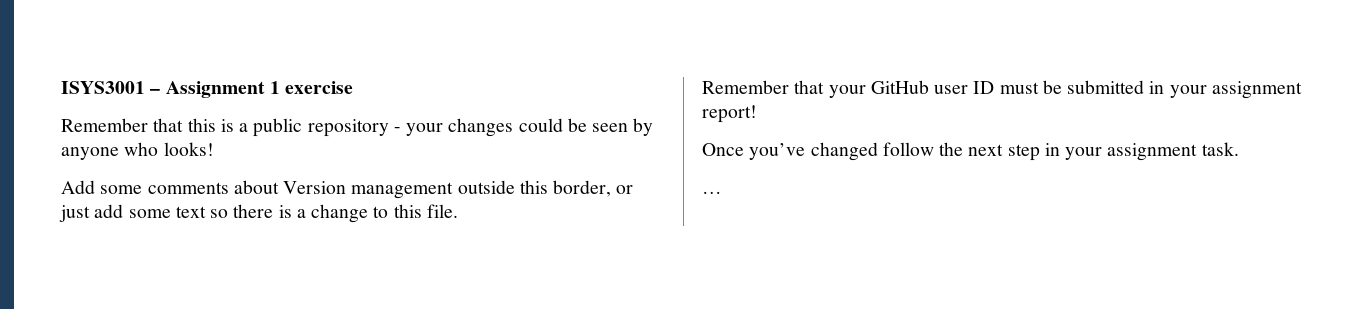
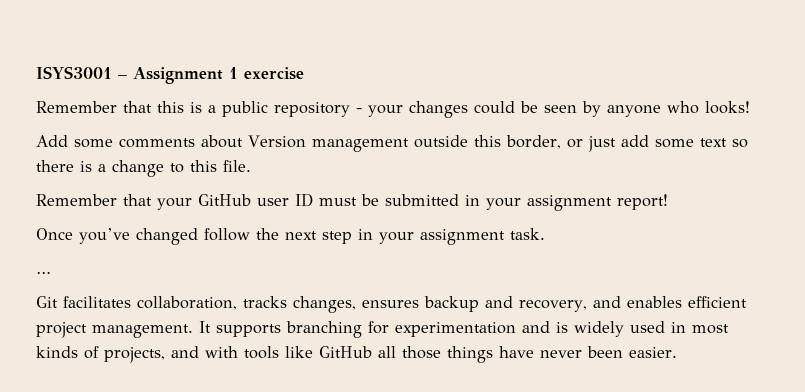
+ Git facilitates collaboration, tracks changes, ensures backup and recovery, and enables efficient project management. It supports branching for experimentation and is widely used in most kinds of projects, and with tools like GitHub all those things have never been easier.

